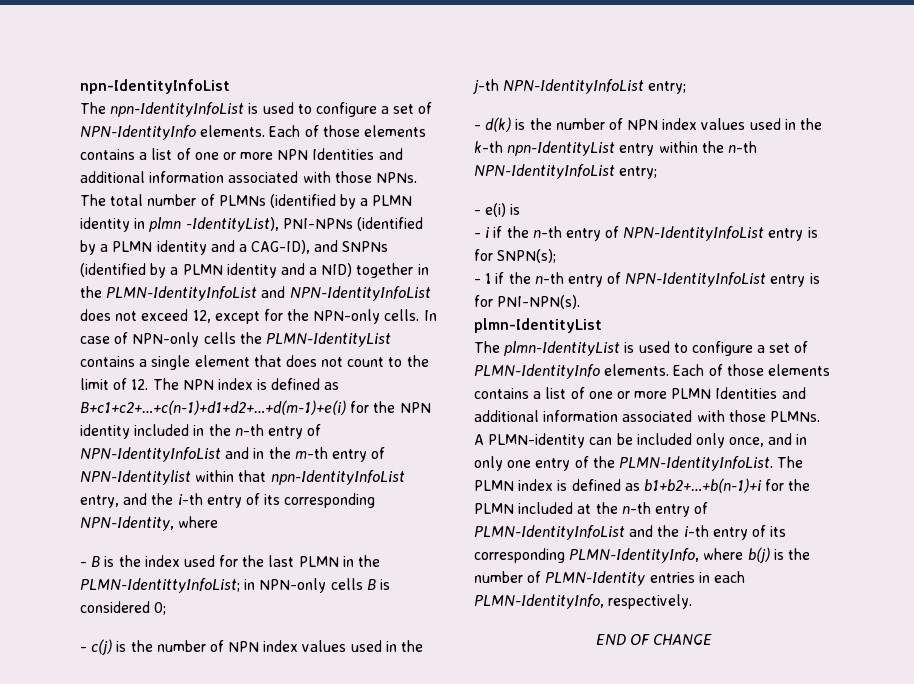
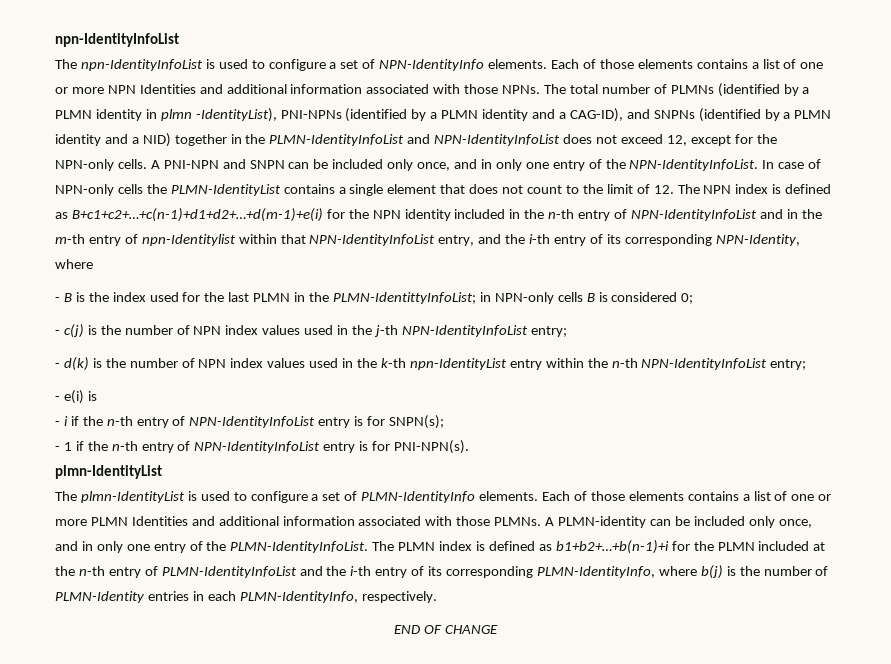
+ A PNI-NPN and SNPN can be included only once, and in only one entry of the NPN-IdentityInfoList.
- In case of NPN-only cells the PLMN-IdentityList contains a single element that does not count to the limit of 12. The NPN index is defined as B+c1+c2+…+c(n-1)+d1+d2+…+d(m-1)+e(i) for the NPN identity included in the n-th entry of NPN-IdentityInfoList and in the m-th entry of NPN-Identitylist within that npn-IdentityInfoList entry, and the i-th entry of its corresponding NPN-Identity, where
+ In case of NPN-only cells the PLMN-IdentityList contains a single element that does not count to the limit of 12. The NPN index is defined as B+c1+c2+…+c(n-1)+d1+d2+…+d(m-1)+e(i) for the NPN identity included in the n-th entry of NPN-IdentityInfoList and in the m-th entry of npn-Identitylist within that NPN-IdentityInfoList entry, and the i-th entry of its corresponding NPN-Identity, where

